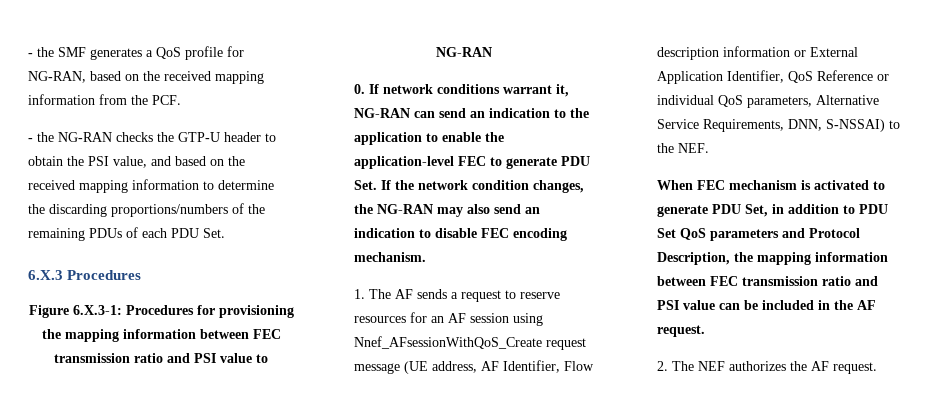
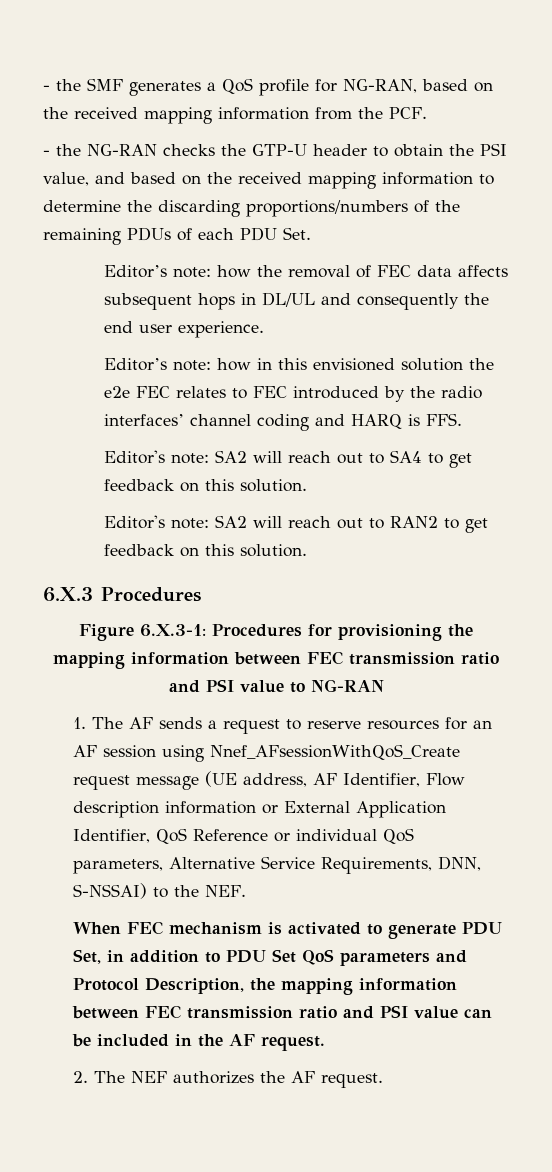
+ Editor’s note: how the removal of FEC data affects subsequent hops in DL/UL and consequently the end user experience.
+ Editor’s note: how in this envisioned solution the e2e FEC relates to FEC introduced by the radio interfaces’ channel coding and HARQ is FFS.
+ Editor's note: SA2 will reach out to SA4 to get feedback on this solution.
+ Editor's note: SA2 will reach out to RAN2 to get feedback on this solution.
- 0. If network conditions warrant it, NG-RAN can send an indication to the application to enable the application-level FEC to generate PDU Set. If the network condition changes, the NG-RAN may also send an indication to disable FEC encoding mechanism.

